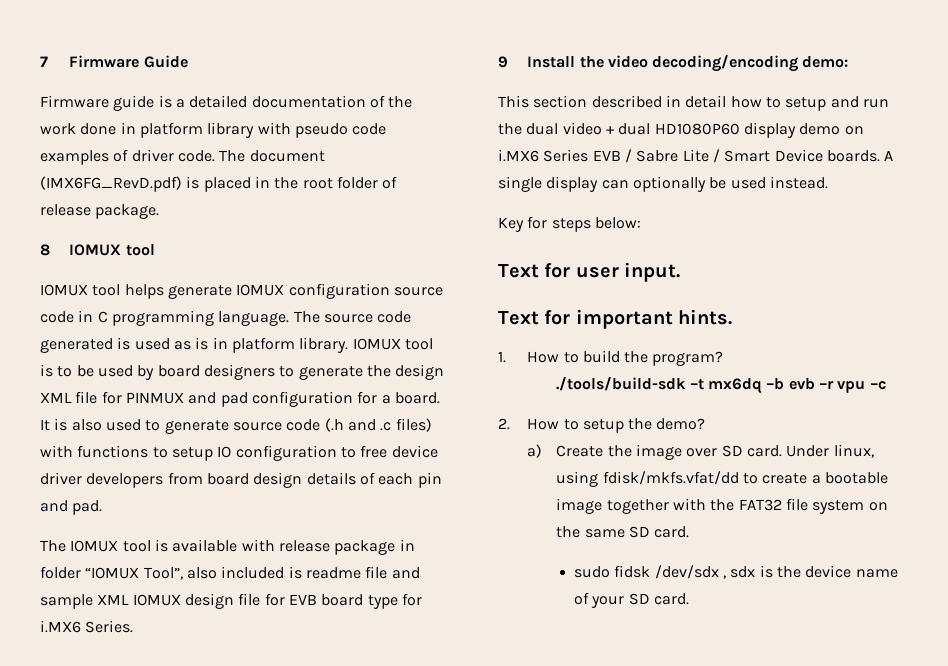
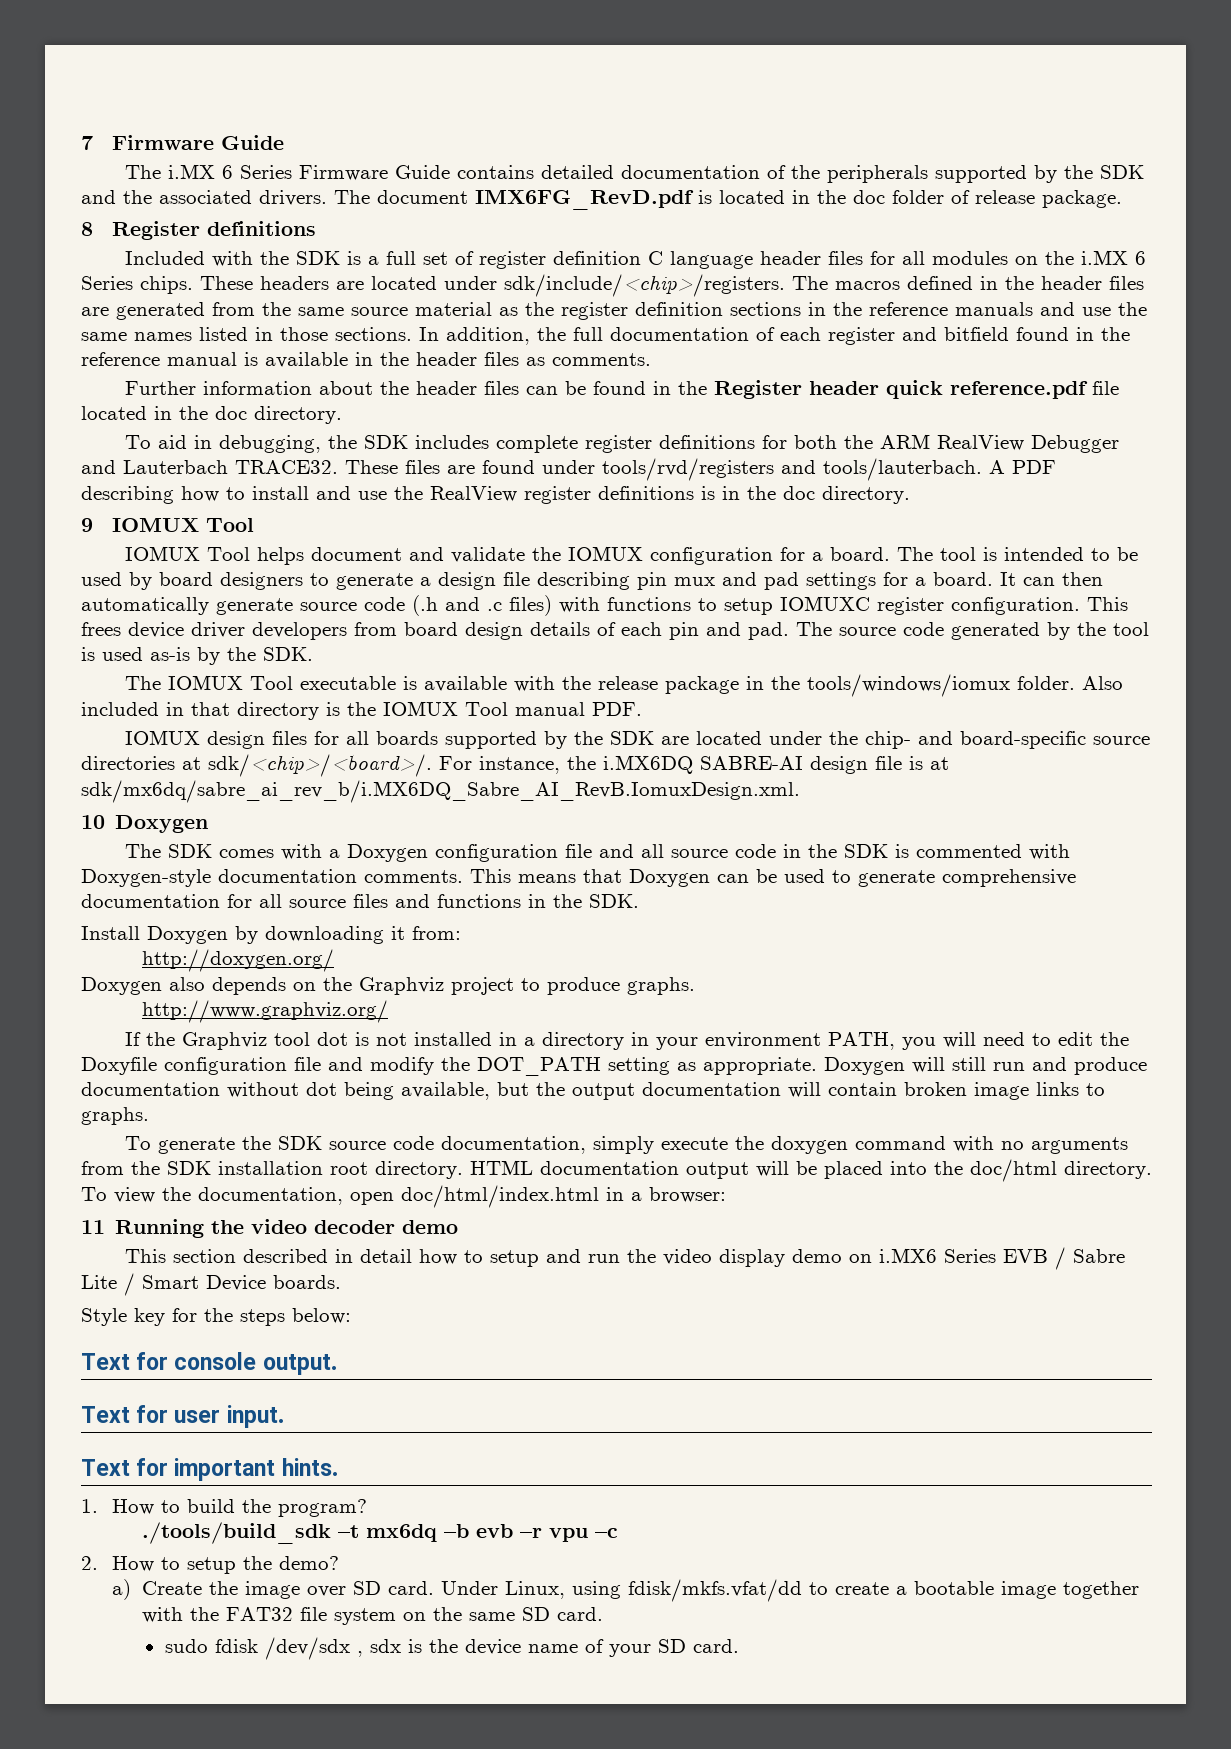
- Firmware guide is a detailed documentation of the work done in platform library with pseudo code examples of driver code. The document (IMX6FG_RevD.pdf) is placed in the root folder of release package.
+ The i.MX 6 Series Firmware Guide contains detailed documentation of the peripherals supported by the SDK and the associated drivers. The document IMX6FG_RevD.pdf is located in the doc folder of release package.
- 8 IOMUX tool
- IOMUX tool helps generate IOMUX configuration source code in C programming language. The source code generated is used as is in platform library. IOMUX tool is to be used by board designers to generate the design XML file for PINMUX and pad configuration for a board.
+ 8 Register definitions
+ Included with the SDK is a full set of register definition C language header files for all modules on the i.MX 6 Series chips. These headers are located under sdk/include/<chip>/registers. The macros defined in the header files are generated from the same source material as the register definition sections in the reference manuals and use the same names listed in those sections. In addition, the full documentation of each register and bitfield found in the reference manual is available in the header files as comments.
+ Further information about the header files can be found in the Register header quick reference.pdf file located in the doc directory.
+ To aid in debugging, the SDK includes complete register definitions for both the ARM RealView Debugger and Lauterbach TRACE32. These files are found under tools/rvd/registers and tools/lauterbach. A PDF describing how to install and use the RealView register definitions is in the doc directory.
+ 9 IOMUX Tool
+ IOMUX Tool helps document and validate the IOMUX configuration for a board. The tool is intended to be used by board designers to generate a design file describing pin mux and pad settings for a board.
- It is also used to generate source code (.h and .c files) with functions to setup IO configuration to free device driver developers from board design details of each pin and pad.
+ It can then automatically generate source code (.h and .c files) with functions to setup IOMUXC register configuration. This frees device driver developers from board design details of each pin and pad. The source code generated by the tool is used as-is by the SDK.
- The IOMUX tool is available with release package in folder “IOMUX Tool”, also included is readme file and sample XML IOMUX design file for EVB board type for i.MX6 Series.
- 9 Install the video decoding/encoding demo:
+ The IOMUX Tool executable is available with the release package in the tools/windows/iomux folder. Also included in that directory is the IOMUX Tool manual PDF.
+ IOMUX design files for all boards supported by the SDK are located under the chip- and board-specific source directories at sdk/<chip>/<board>/. For instance, the i.MX6DQ SABRE-AI design file is at sdk/mx6dq/sabre_ai_rev_b/i.MX6DQ_Sabre_AI_RevB.IomuxDesign.xml.
+ 10 Doxygen
+ The SDK comes with a Doxygen configuration file and all source code in the SDK is commented with Doxygen-style documentation comments. This means that Doxygen can be used to generate comprehensive documentation for all source files and functions in the SDK.
+ Install Doxygen by downloading it from:
+ http://doxygen.org/
+ Doxygen also depends on the Graphviz project to produce graphs.
+ http://www.graphviz.org/
+ If the Graphviz tool dot is not installed in a directory in your environment PATH, you will need to edit the Doxyfile configuration file and modify the DOT_PATH setting as appropriate. Doxygen will still run and produce documentation without dot being available, but the output documentation will contain broken image links to graphs.
+ To generate the SDK source code documentation, simply execute the doxygen command with no arguments from the SDK installation root directory. HTML documentation output will be placed into the doc/html directory. To view the documentation, open doc/html/index.html in a browser:
+ 11 Running the video decoder demo
- This section described in detail how to setup and run the dual video + dual HD1080P60 display demo on i.MX6 Series EVB / Sabre Lite / Smart Device boards. A single display can optionally be used instead.
- Key for steps below:
+ This section described in detail how to setup and run the video display demo on i.MX6 Series EVB / Sabre Lite / Smart Device boards.
+ Style key for the steps below:
+ Text for console output.
- ./tools/build-sdk –t mx6dq –b evb –r vpu –c
+ ./tools/build_sdk –t mx6dq –b evb –r vpu –c
- Under linux, using fdisk/mkfs.vfat/dd to create a bootable image together with the FAT32 file system on the same SD card.
+ Under Linux, using fdisk/mkfs.vfat/dd to create a bootable image together with the FAT32 file system on the same SD card.
- sudo fidsk /dev/sdx , sdx is the device name of your SD card.
+ sudo fdisk /dev/sdx , sdx is the device name of your SD card.

